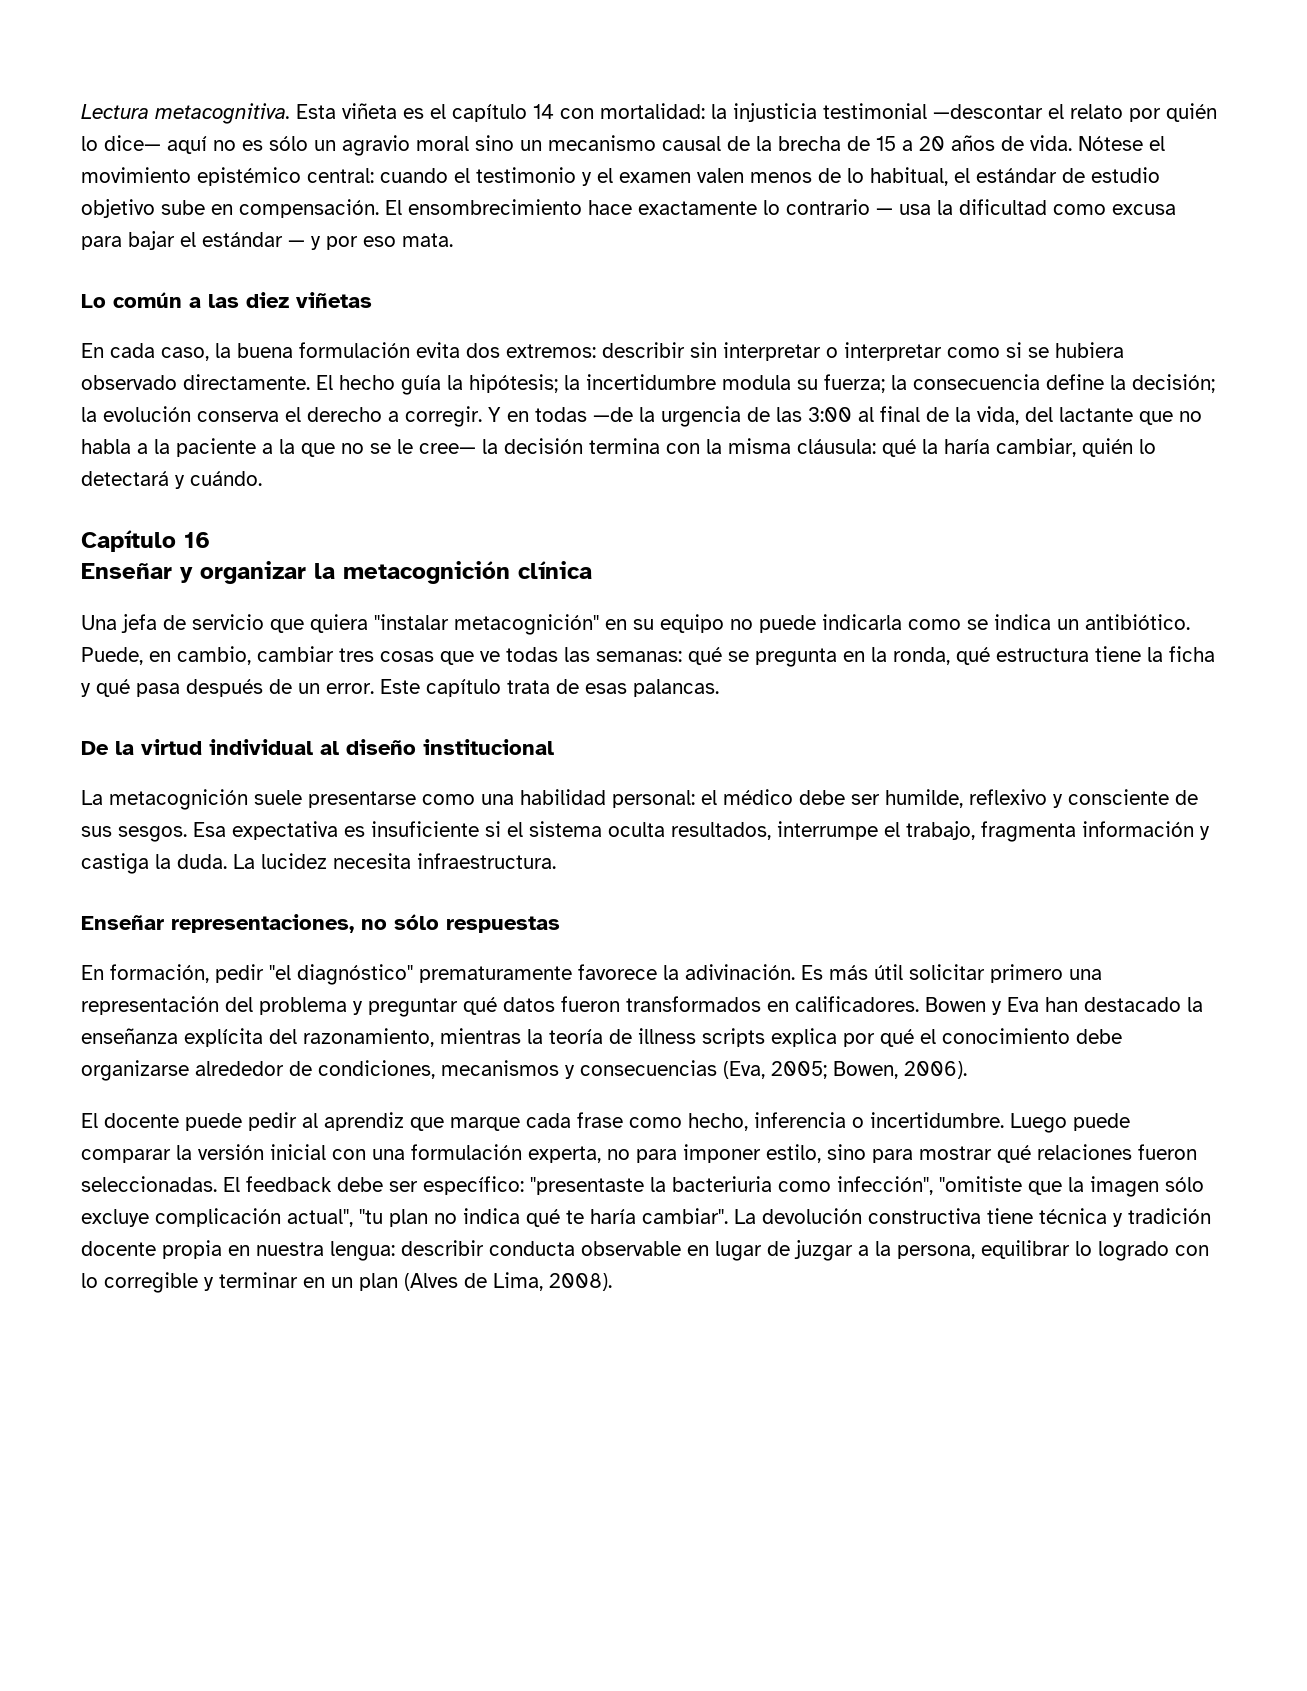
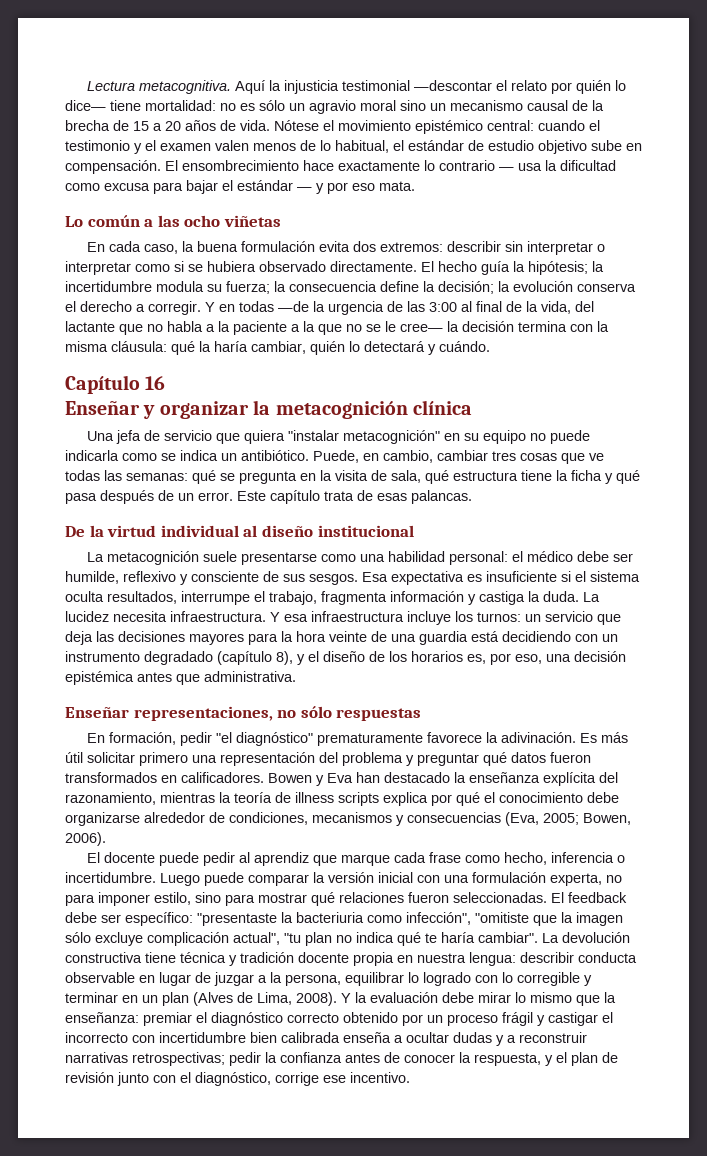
- Esta viñeta es el capítulo 14 con mortalidad: la injusticia testimonial —descontar el relato por quién lo dice— aquí no es sólo un agravio moral sino un mecanismo causal de la brecha de 15 a 20 años de vida.
+ Aquí la injusticia testimonial —descontar el relato por quién lo dice— tiene mortalidad: no es sólo un agravio moral sino un mecanismo causal de la brecha de 15 a 20 años de vida.
- Lo común a las diez viñetas
+ Lo común a las ocho viñetas
- Puede, en cambio, cambiar tres cosas que ve todas las semanas: qué se pregunta en la ronda, qué estructura tiene la ficha y qué pasa después de un error.
+ Puede, en cambio, cambiar tres cosas que ve todas las semanas: qué se pregunta en la visita de sala, qué estructura tiene la ficha y qué pasa después de un error.
+ Y esa infraestructura incluye los turnos: un servicio que deja las decisiones mayores para la hora veinte de una guardia está decidiendo con un instrumento degradado (capítulo 8), y el diseño de los horarios es, por eso, una decisión epistémica antes que administrativa.
+ Y la evaluación debe mirar lo mismo que la enseñanza: premiar el diagnóstico correcto obtenido por un proceso frágil y castigar el incorrecto con incertidumbre bien calibrada enseña a ocultar dudas y a reconstruir narrativas retrospectivas; pedir la confianza antes de conocer la respuesta, y el plan de revisión junto con el diagnóstico, corrige ese incentivo.

